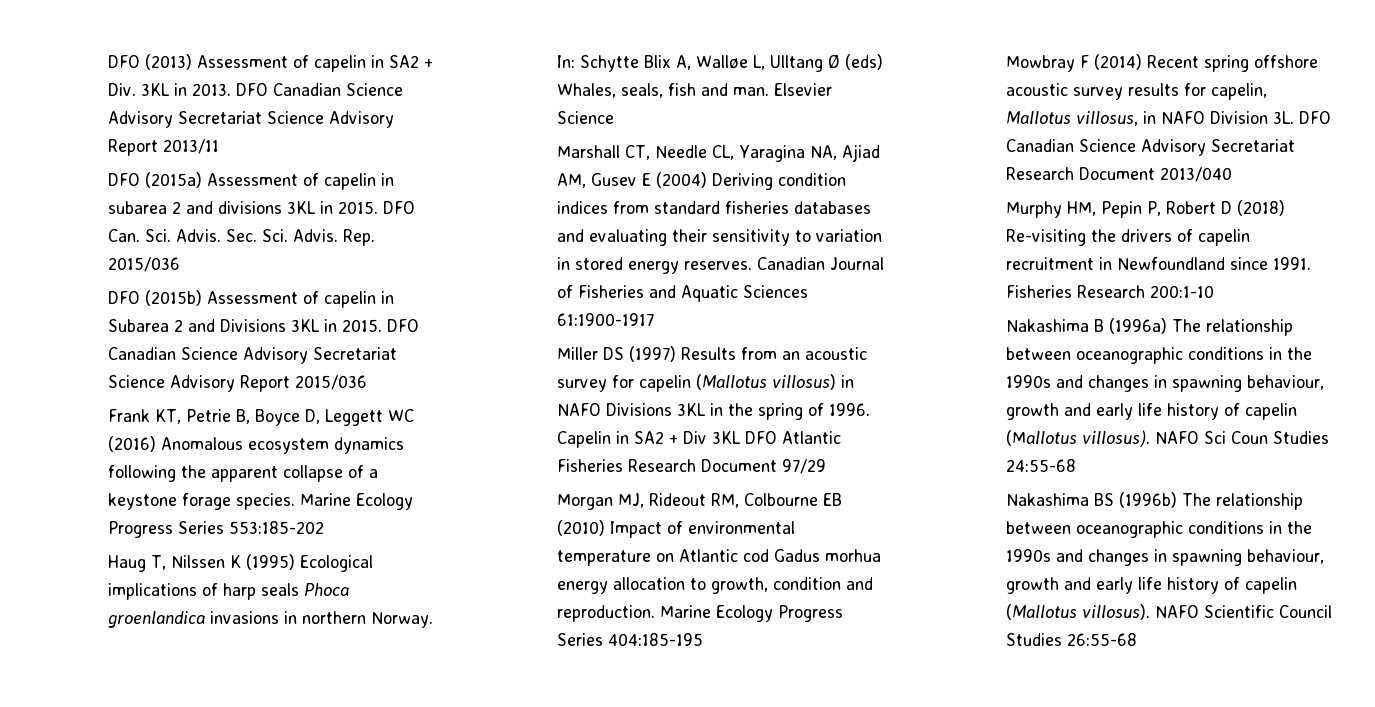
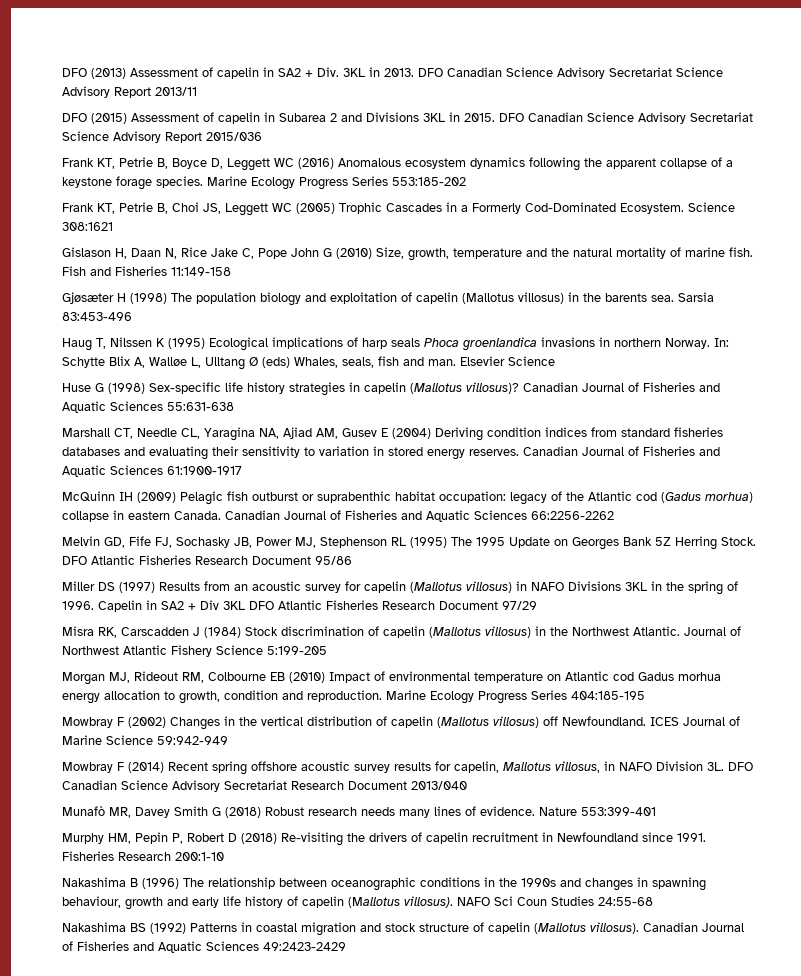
- DFO (2015a) Assessment of capelin in subarea 2 and divisions 3KL in 2015. DFO Can. Sci. Advis. Sec. Sci. Advis. Rep. 2015/036
- DFO (2015b) Assessment of capelin in Subarea 2 and Divisions 3KL in 2015.
+ DFO (2015) Assessment of capelin in Subarea 2 and Divisions 3KL in 2015.
+ Frank KT, Petrie B, Choi JS, Leggett WC (2005) Trophic Cascades in a Formerly Cod-Dominated Ecosystem. Science 308:1621
+ Gislason H, Daan N, Rice Jake C, Pope John G (2010) Size, growth, temperature and the natural mortality of marine fish. Fish and Fisheries 11:149-158
+ Gjøsæter H (1998) The population biology and exploitation of capelin (Mallotus villosus) in the barents sea. Sarsia 83:453-496
+ Huse G (1998) Sex-specific life history strategies in capelin (Mallotus villosus)? Canadian Journal of Fisheries and Aquatic Sciences 55:631-638
+ McQuinn IH (2009) Pelagic fish outburst or suprabenthic habitat occupation: legacy of the Atlantic cod (Gadus morhua) collapse in eastern Canada. Canadian Journal of Fisheries and Aquatic Sciences 66:2256-2262
+ Melvin GD, Fife FJ, Sochasky JB, Power MJ, Stephenson RL (1995) The 1995 Update on Georges Bank 5Z Herring Stock. DFO Atlantic Fisheries Research Document 95/86
+ Misra RK, Carscadden J (1984) Stock discrimination of capelin (Mallotus villosus) in the Northwest Atlantic. Journal of Northwest Atlantic Fishery Science 5:199-205
+ Mowbray F (2002) Changes in the vertical distribution of capelin (Mallotus villosus) off Newfoundland. ICES Journal of Marine Science 59:942-949
+ Munafò MR, Davey Smith G (2018) Robust research needs many lines of evidence. Nature 553:399-401
- Nakashima B (1996a) The relationship between oceanographic conditions in the 1990s and changes in spawning behaviour, growth and early life history of capelin (Mallotus villosus).
+ Nakashima B (1996) The relationship between oceanographic conditions in the 1990s and changes in spawning behaviour, growth and early life history of capelin (Mallotus villosus).
- Nakashima BS (1996b) The relationship between oceanographic conditions in the 1990s and changes in spawning behaviour, growth and early life history of capelin (Mallotus villosus). NAFO Scientific Council Studies 26:55-68
+ Nakashima BS (1992) Patterns in coastal migration and stock structure of capelin (Mallotus villosus). Canadian Journal of Fisheries and Aquatic Sciences 49:2423-2429

